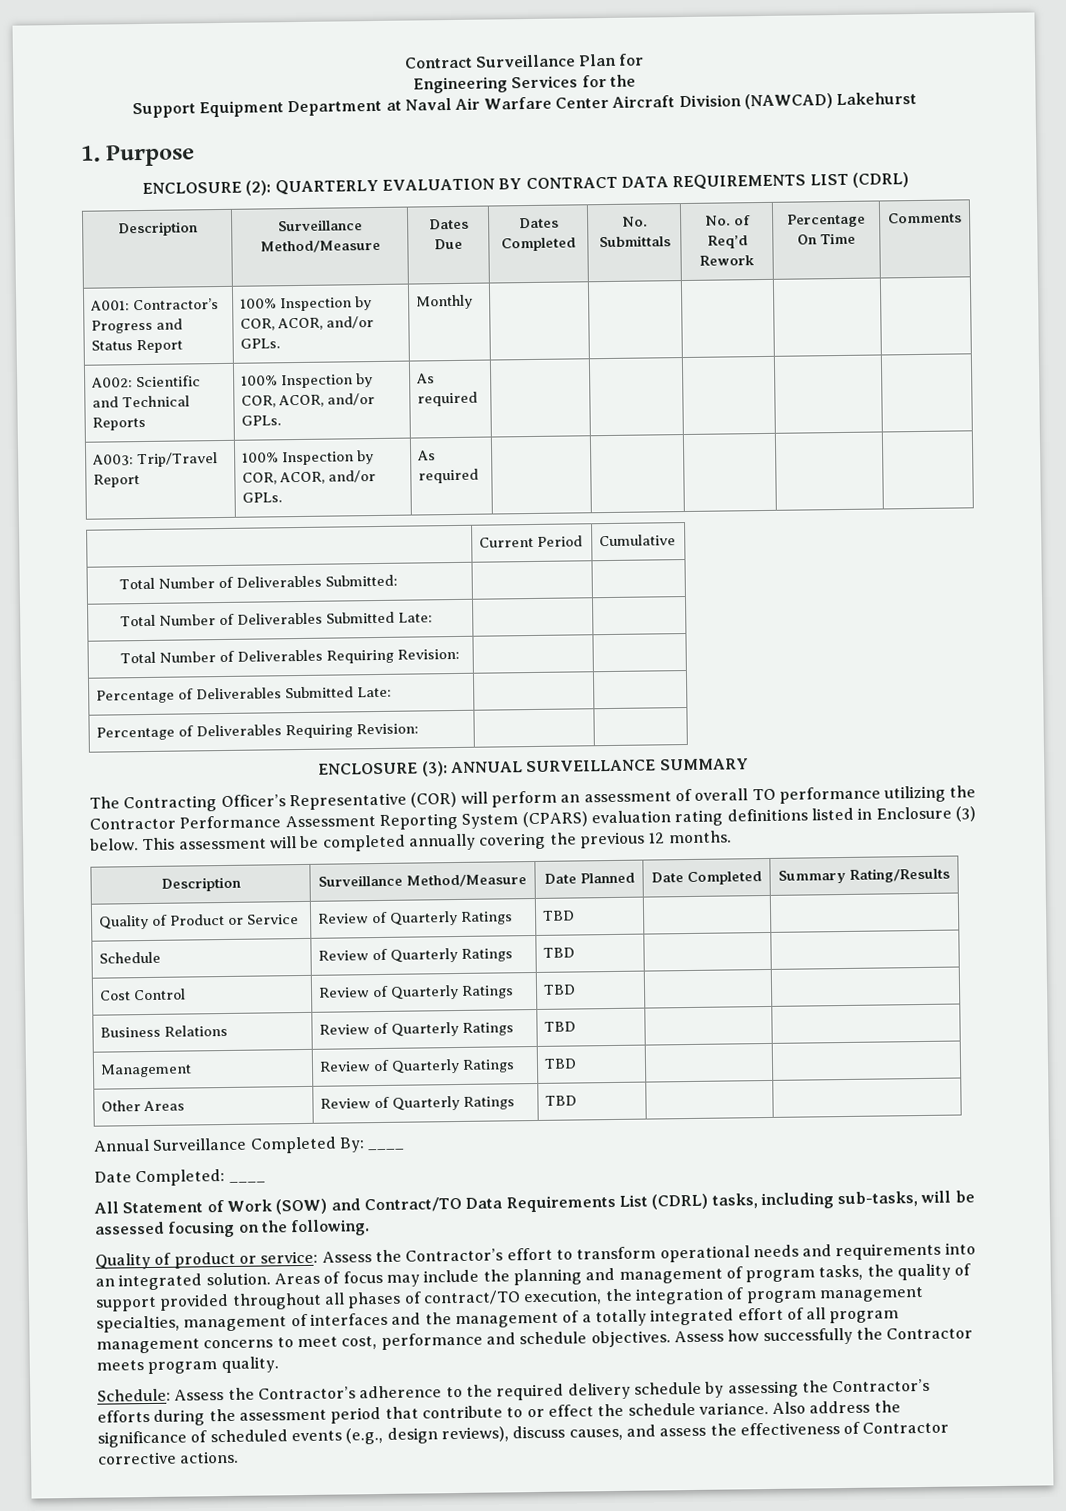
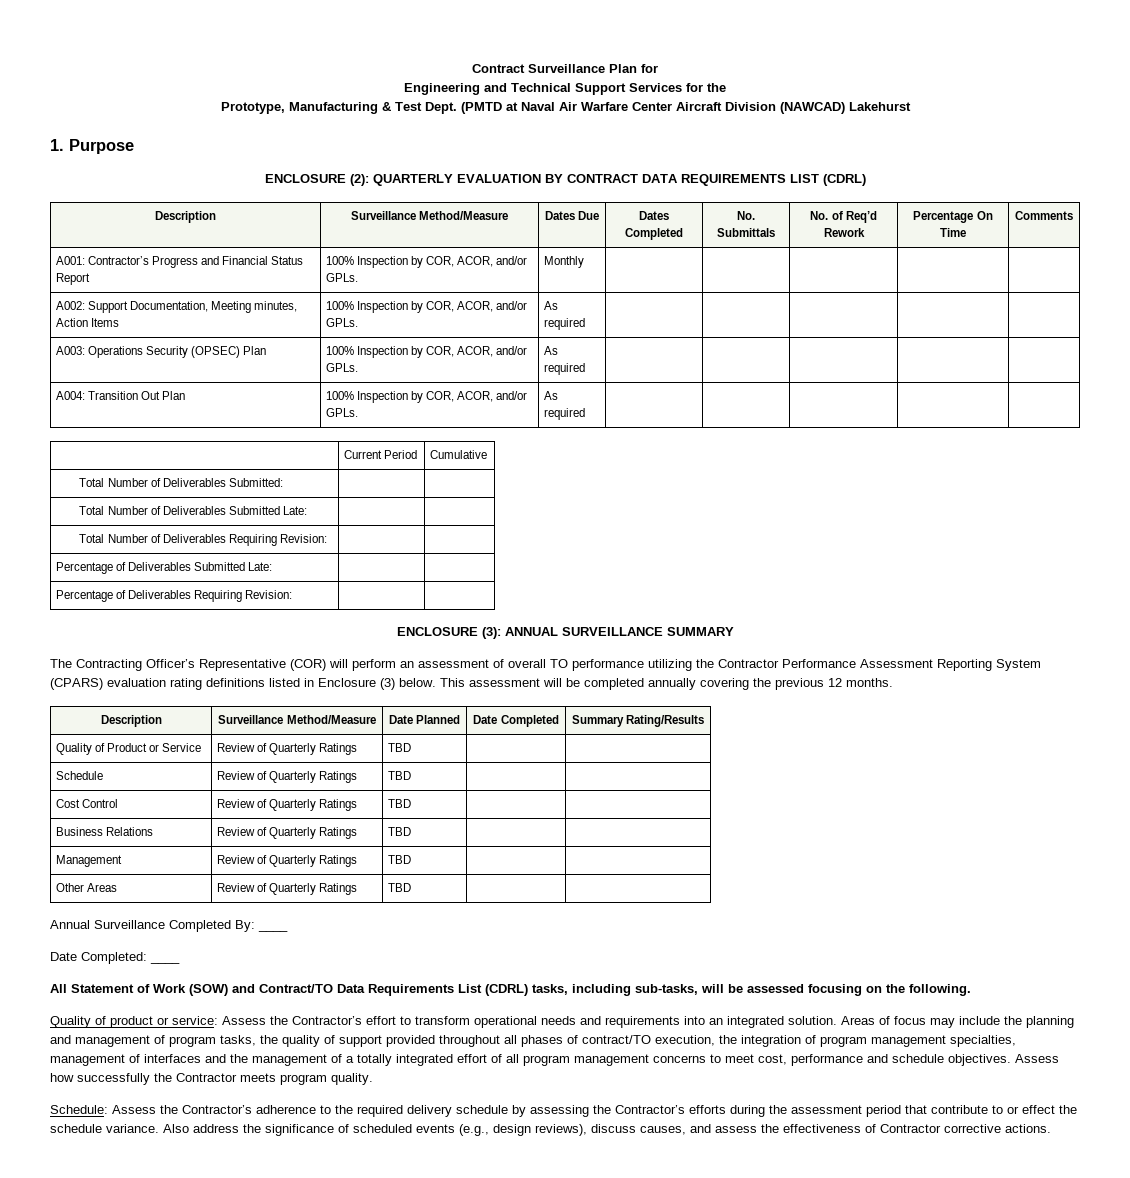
- Engineering Services for the
+ Engineering and Technical Support Services for the
- Support Equipment Department at Naval Air Warfare Center Aircraft Division (NAWCAD) Lakehurst
+ Prototype, Manufacturing & Test Dept. (PMTD at Naval Air Warfare Center Aircraft Division (NAWCAD) Lakehurst
- A001: Contractor’s Progress and Status Report | 100% Inspection by COR, ACOR, and/or GPLs. | Monthly | | | | |
+ A001: Contractor’s Progress and Financial Status Report | 100% Inspection by COR, ACOR, and/or GPLs. | Monthly | | | | |
- A002: Scientific and Technical Reports | 100% Inspection by COR, ACOR, and/or GPLs. | As required | | | | |
+ A002: Support Documentation, Meeting minutes, Action Items | 100% Inspection by COR, ACOR, and/or GPLs. | As required | | | | |
- A003: Trip/Travel Report | 100% Inspection by COR, ACOR, and/or GPLs. | As required | | | | |
+ A003: Operations Security (OPSEC) Plan | 100% Inspection by COR, ACOR, and/or GPLs. | As required | | | | |
+ A004: Transition Out Plan | 100% Inspection by COR, ACOR, and/or GPLs. | As required | | | | |

